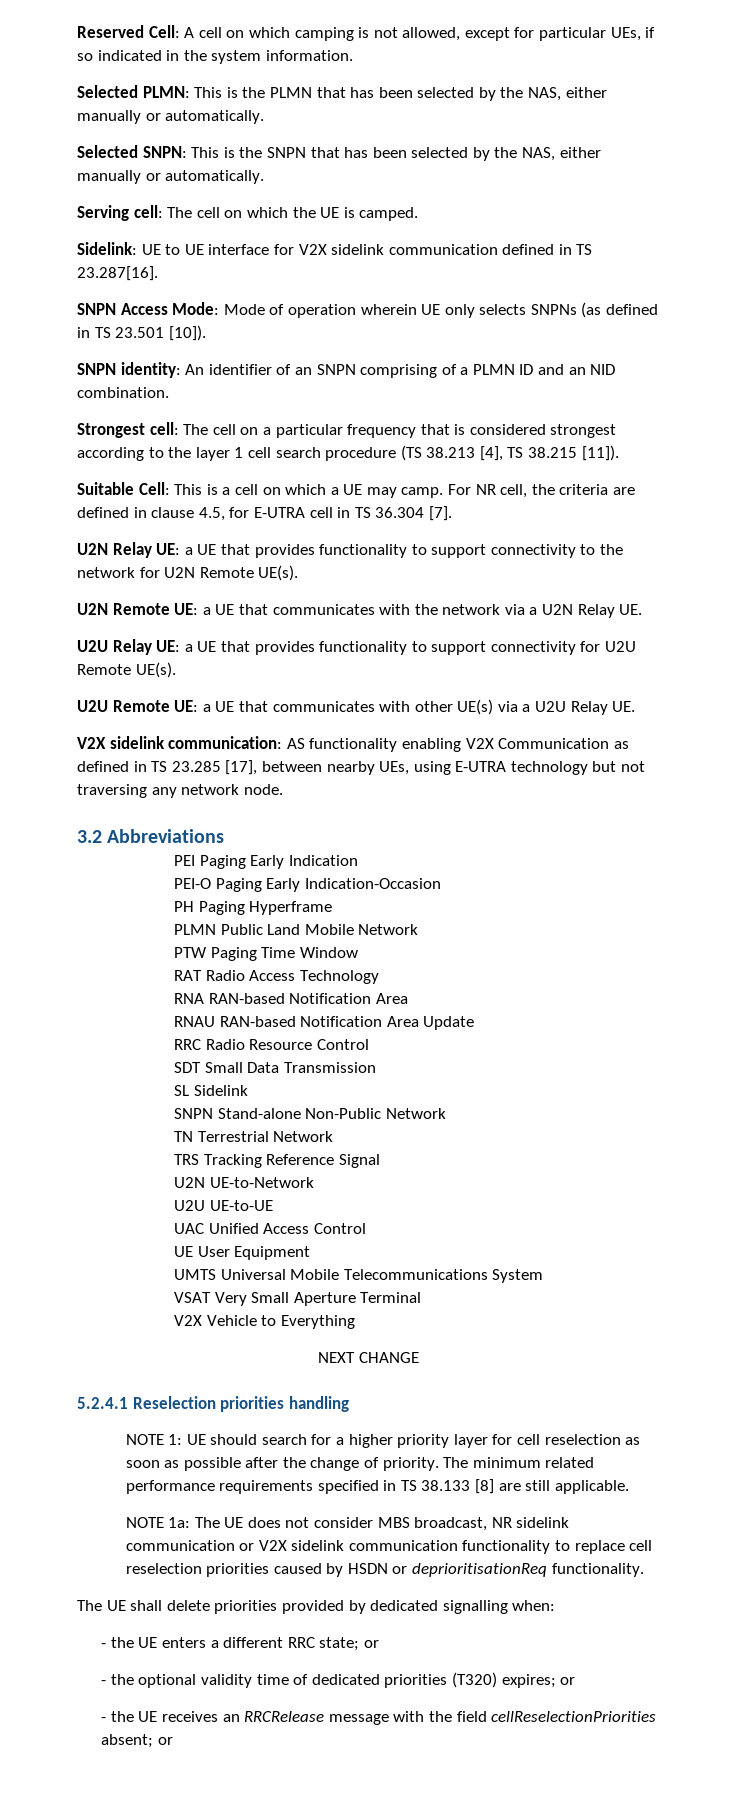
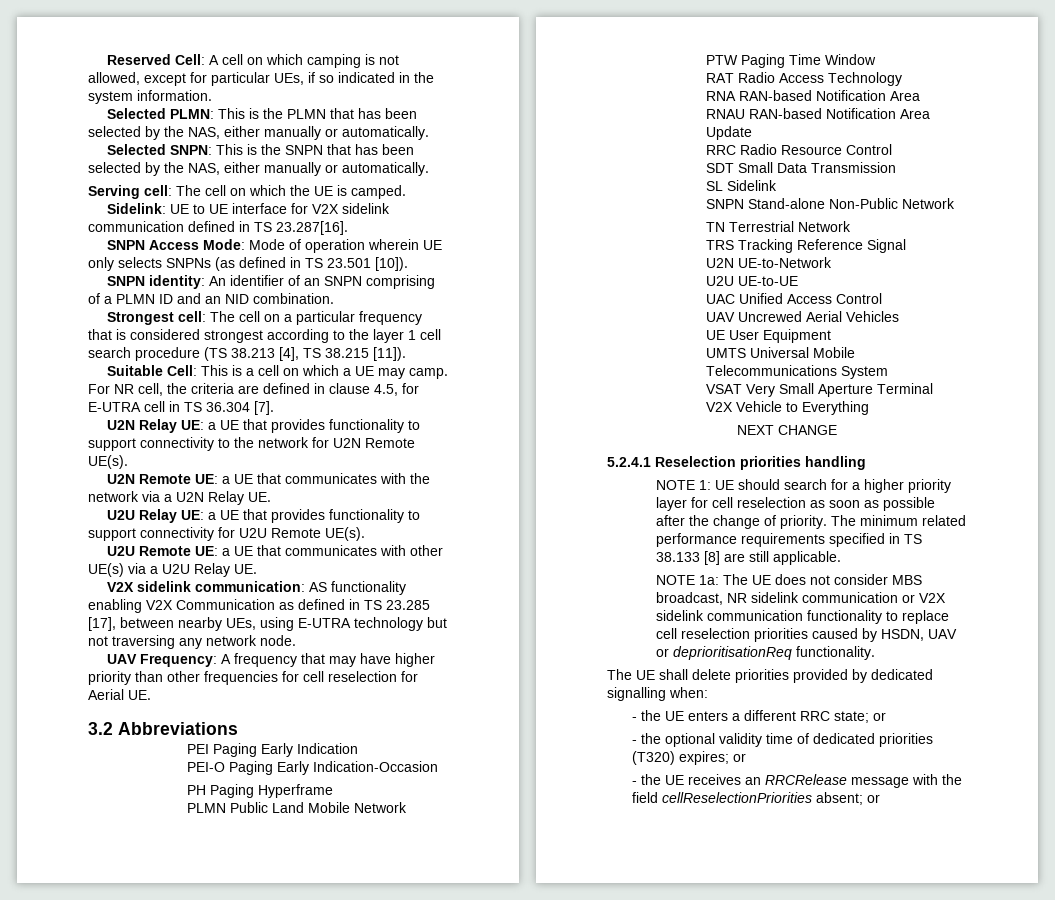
+ UAV Frequency: A frequency that may have higher priority than other frequencies for cell reselection for Aerial UE.
+ UAV Uncrewed Aerial Vehicles
- NOTE 1a: The UE does not consider MBS broadcast, NR sidelink communication or V2X sidelink communication functionality to replace cell reselection priorities caused by HSDN or deprioritisationReq functionality.
+ NOTE 1a: The UE does not consider MBS broadcast, NR sidelink communication or V2X sidelink communication functionality to replace cell reselection priorities caused by HSDN, UAV or deprioritisationReq functionality.

